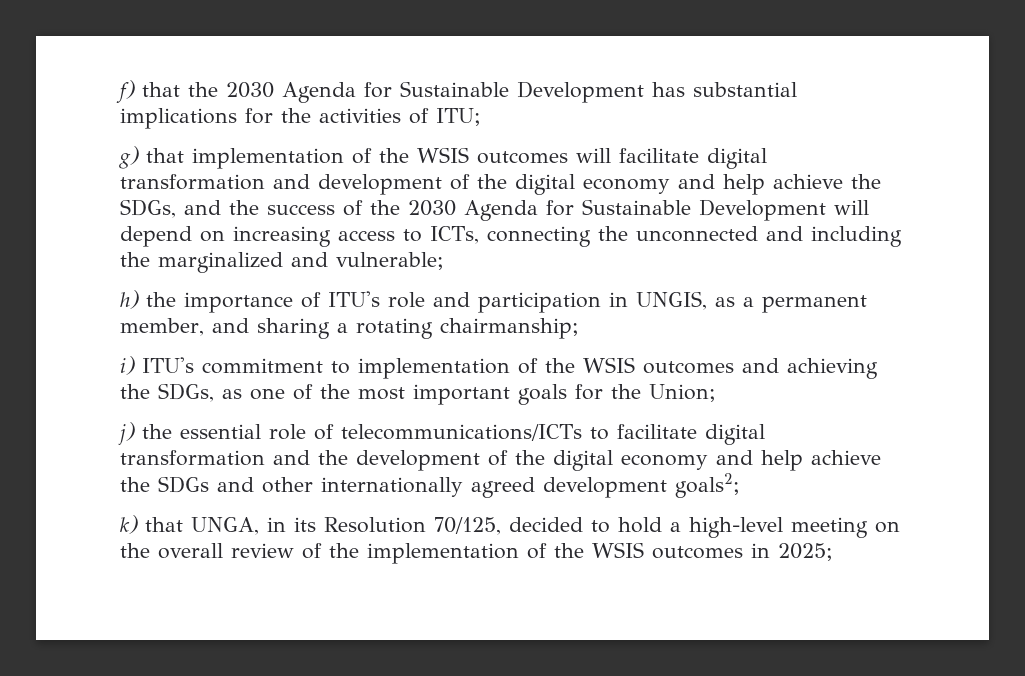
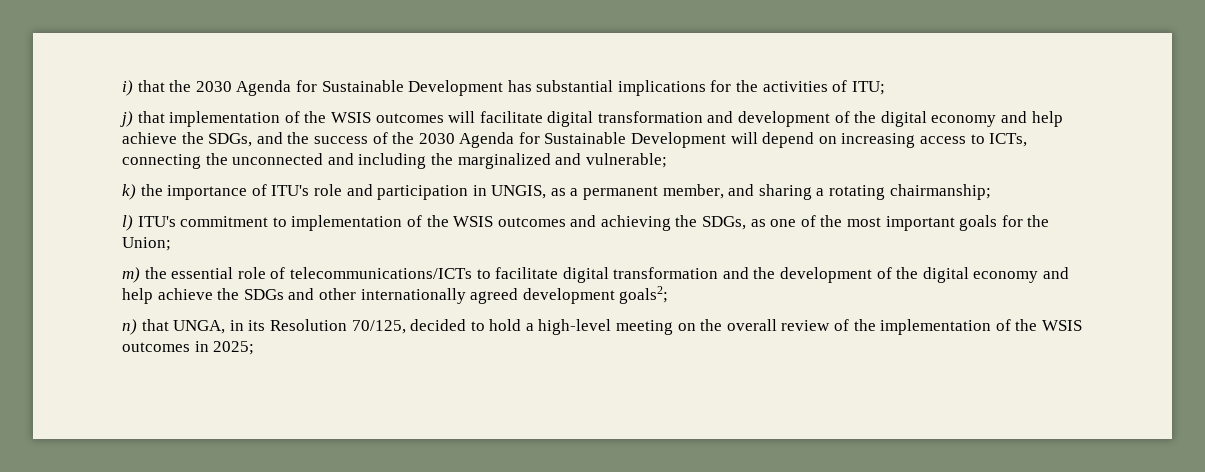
- f) that the 2030 Agenda for Sustainable Development has substantial implications for the activities of ITU;
+ i) that the 2030 Agenda for Sustainable Development has substantial implications for the activities of ITU;
- g) that implementation of the WSIS outcomes will facilitate digital transformation and development of the digital economy and help achieve the SDGs, and the success of the 2030 Agenda for Sustainable Development will depend on increasing access to ICTs, connecting the unconnected and including the marginalized and vulnerable;
+ j) that implementation of the WSIS outcomes will facilitate digital transformation and development of the digital economy and help achieve the SDGs, and the success of the 2030 Agenda for Sustainable Development will depend on increasing access to ICTs, connecting the unconnected and including the marginalized and vulnerable;
- h) the importance of ITU's role and participation in UNGIS, as a permanent member, and sharing a rotating chairmanship;
+ k) the importance of ITU's role and participation in UNGIS, as a permanent member, and sharing a rotating chairmanship;
- i) ITU's commitment to implementation of the WSIS outcomes and achieving the SDGs, as one of the most important goals for the Union;
+ l) ITU's commitment to implementation of the WSIS outcomes and achieving the SDGs, as one of the most important goals for the Union;
- j) the essential role of telecommunications/ICTs to facilitate digital transformation and the development of the digital economy and help achieve the SDGs and other internationally agreed development goals2;
+ m) the essential role of telecommunications/ICTs to facilitate digital transformation and the development of the digital economy and help achieve the SDGs and other internationally agreed development goals2;
- k) that UNGA, in its Resolution 70/125, decided to hold a high-level meeting on the overall review of the implementation of the WSIS outcomes in 2025;
+ n) that UNGA, in its Resolution 70/125, decided to hold a high-level meeting on the overall review of the implementation of the WSIS outcomes in 2025;

